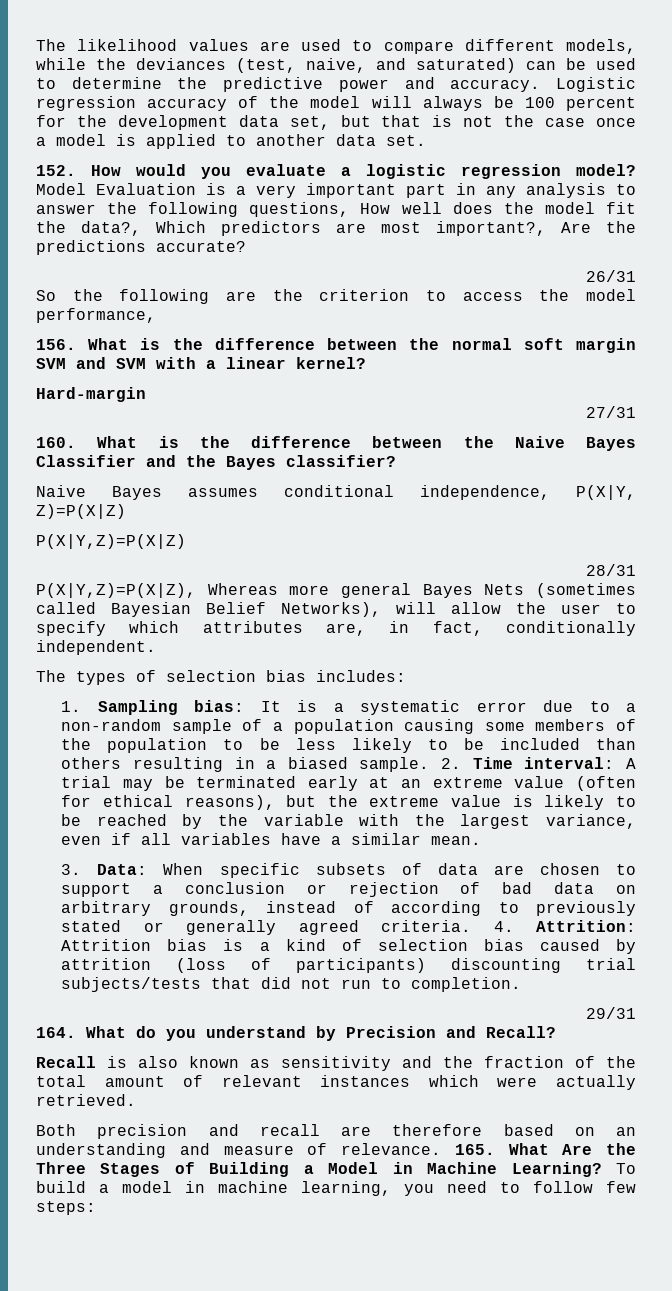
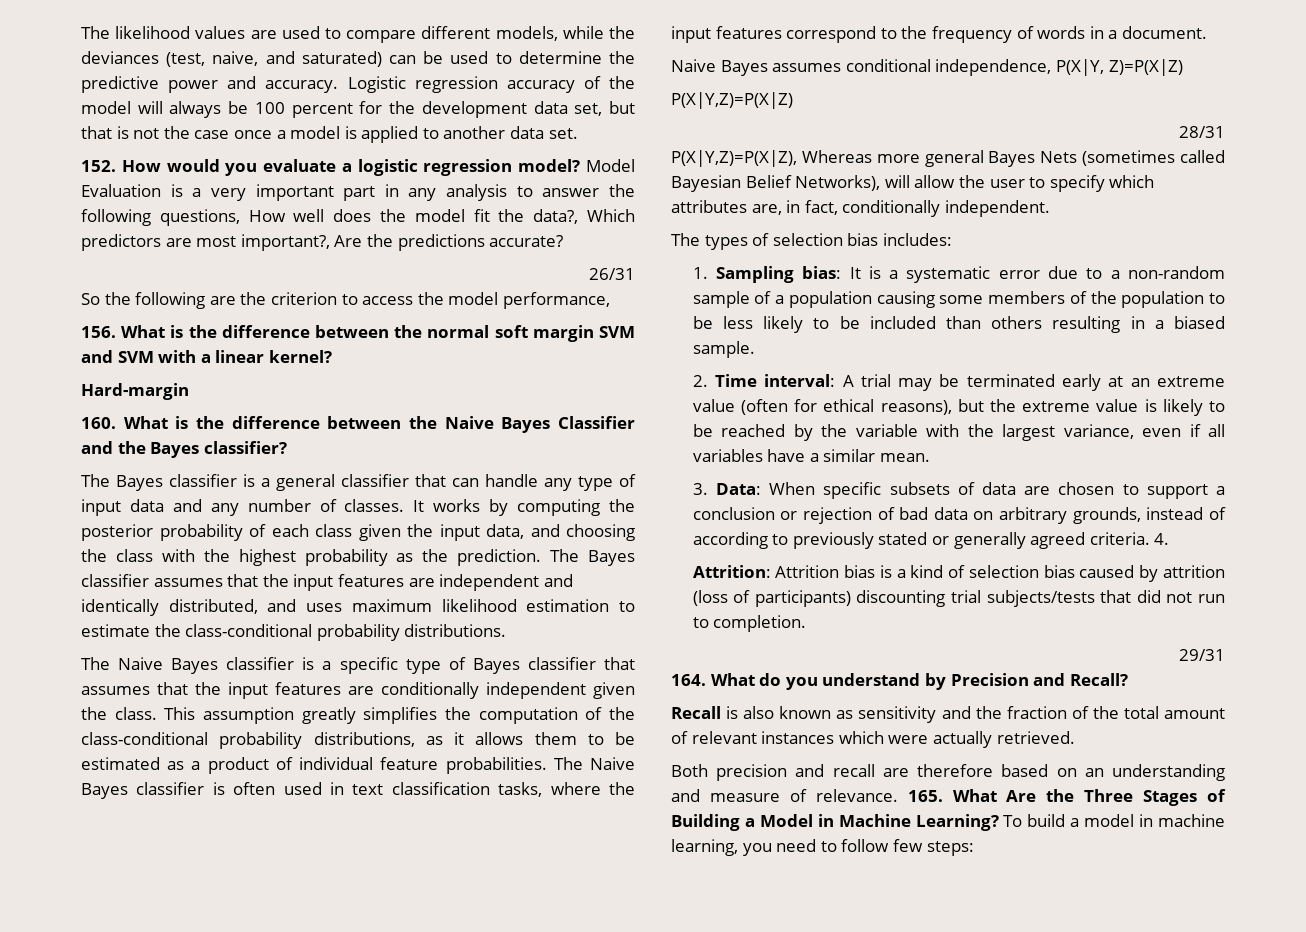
- 27/31
+ The Bayes classifier is a general classifier that can handle any type of input data and any number of classes. It works by computing the posterior probability of each class given the input data, and choosing the class with the highest probability as the prediction. The Bayes classifier assumes that the input features are independent and identically distributed, and uses maximum likelihood estimation to estimate the class-conditional probability distributions.
+ The Naive Bayes classifier is a specific type of Bayes classifier that assumes that the input features are conditionally independent given the class. This assumption greatly simplifies the computation of the class-conditional probability distributions, as it allows them to be estimated as a product of individual feature probabilities. The Naive Bayes classifier is often used in text classification tasks, where the input features correspond to the frequency of words in a document.
- It is a systematic error due to a non-random sample of a population causing some members of the population to be less likely to be included than others resulting in a biased sample. 2. Time interval:
+ It is a systematic error due to a non-random sample of a population causing some members of the population to be less likely to be included than others resulting in a biased sample.
+ 2. Time interval:
- 4. Attrition: Attrition bias is a kind of selection bias caused by attrition (loss of participants) discounting trial subjects/tests that did not run to completion.
+ 4.
+ Attrition: Attrition bias is a kind of selection bias caused by attrition (loss of participants) discounting trial subjects/tests that did not run to completion.

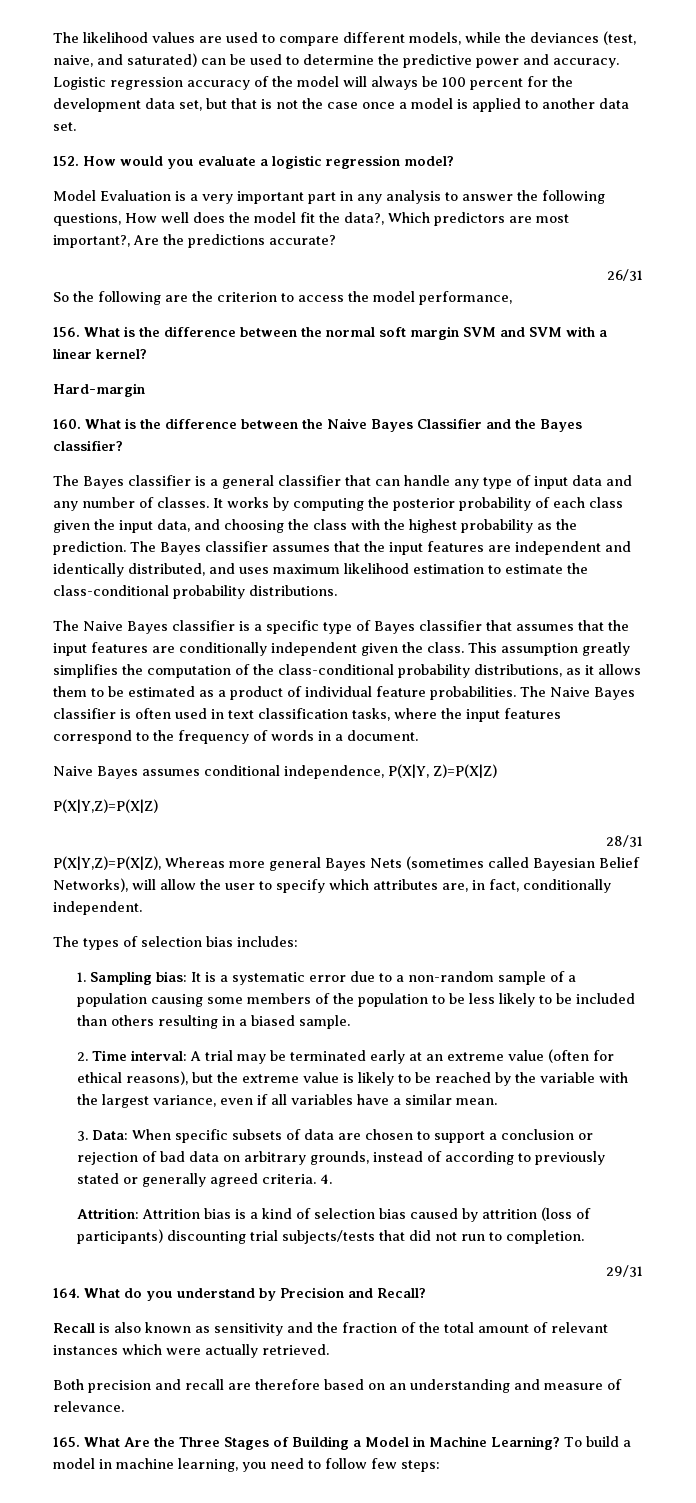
- 152. How would you evaluate a logistic regression model? Model Evaluation is a very important part in any analysis to answer the following questions, How well does the model fit the data?, Which predictors are most important?, Are the predictions accurate?
+ 152. How would you evaluate a logistic regression model?
+ Model Evaluation is a very important part in any analysis to answer the following questions, How well does the model fit the data?, Which predictors are most important?, Are the predictions accurate?
- Both precision and recall are therefore based on an understanding and measure of relevance. 165. What Are the Three Stages of Building a Model in Machine Learning?
+ Both precision and recall are therefore based on an understanding and measure of relevance.
+ 165. What Are the Three Stages of Building a Model in Machine Learning?

